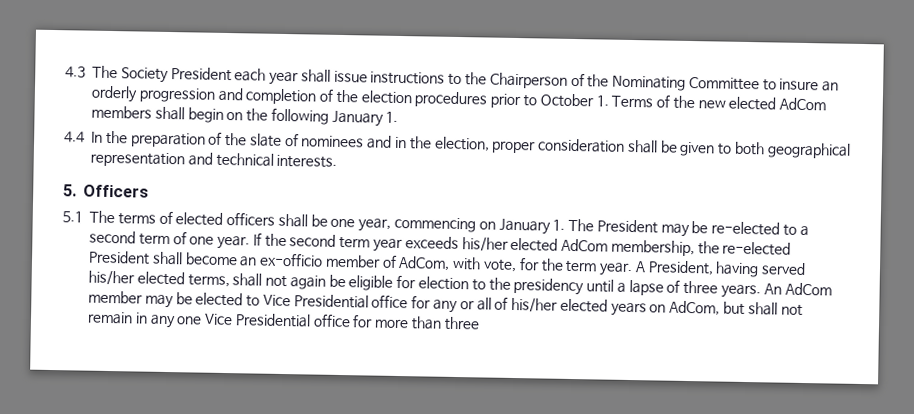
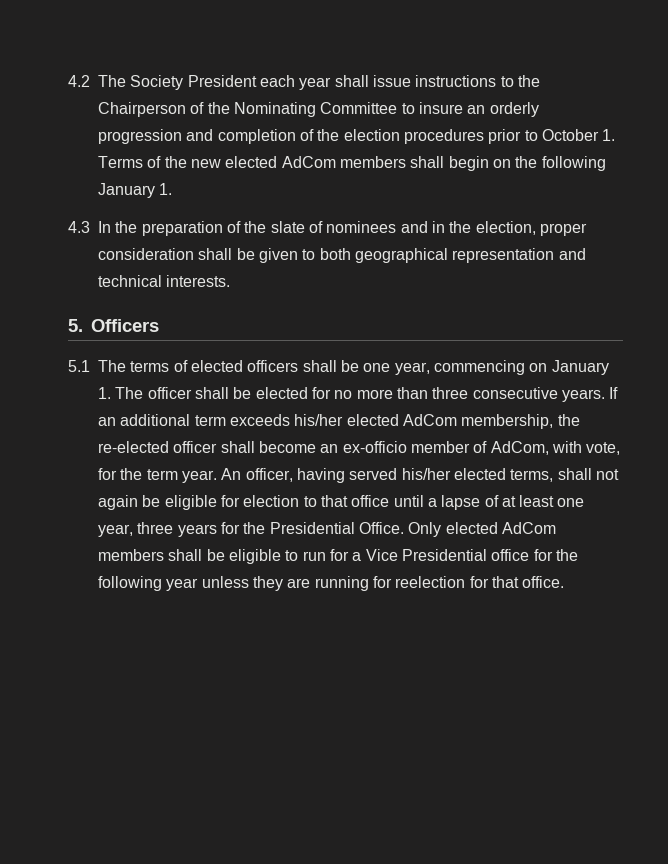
- 4.3 The Society President each year shall issue instructions to the Chairperson of the Nominating Committee to insure an orderly progression and completion of the election procedures prior to October 1. Terms of the new elected AdCom members shall begin on the following January 1.
+ 4.2 The Society President each year shall issue instructions to the Chairperson of the Nominating Committee to insure an orderly progression and completion of the election procedures prior to October 1. Terms of the new elected AdCom members shall begin on the following January 1.
- 4.4 In the preparation of the slate of nominees and in the election, proper consideration shall be given to both geographical representation and technical interests.
+ 4.3 In the preparation of the slate of nominees and in the election, proper consideration shall be given to both geographical representation and technical interests.
- 5.1 The terms of elected officers shall be one year, commencing on January 1. The President may be re-elected to a second term of one year. If the second term year exceeds his/her elected AdCom membership, the re-elected President shall become an ex-officio member of AdCom, with vote, for the term year.
+ 5.1 The terms of elected officers shall be one year, commencing on January 1. The officer shall be elected for no more than three consecutive years. If an additional term exceeds his/her elected AdCom membership, the re-elected officer shall become an ex-officio member of AdCom, with vote, for the term year.
- A President, having served his/her elected terms, shall not again be eligible for election to the presidency until a lapse of three years. An AdCom member may be elected to Vice Presidential office for any or all of his/her elected years on AdCom, but shall not remain in any one Vice Presidential office for more than three
+ An officer, having served his/her elected terms, shall not again be eligible for election to that office until a lapse of at least one year, three years for the Presidential Office. Only elected AdCom members shall be eligible to run for a Vice Presidential office for the following year unless they are running for reelection for that office.

